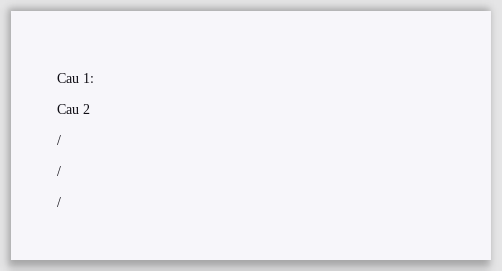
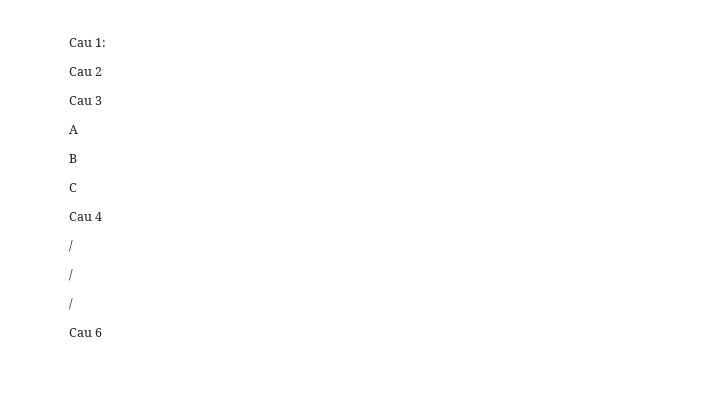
+ Cau 3
+ A
+ B
+ C
+ Cau 4
+ Cau 6

